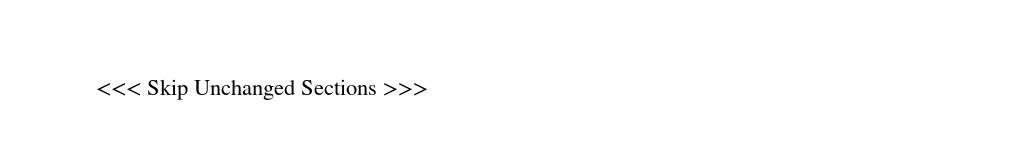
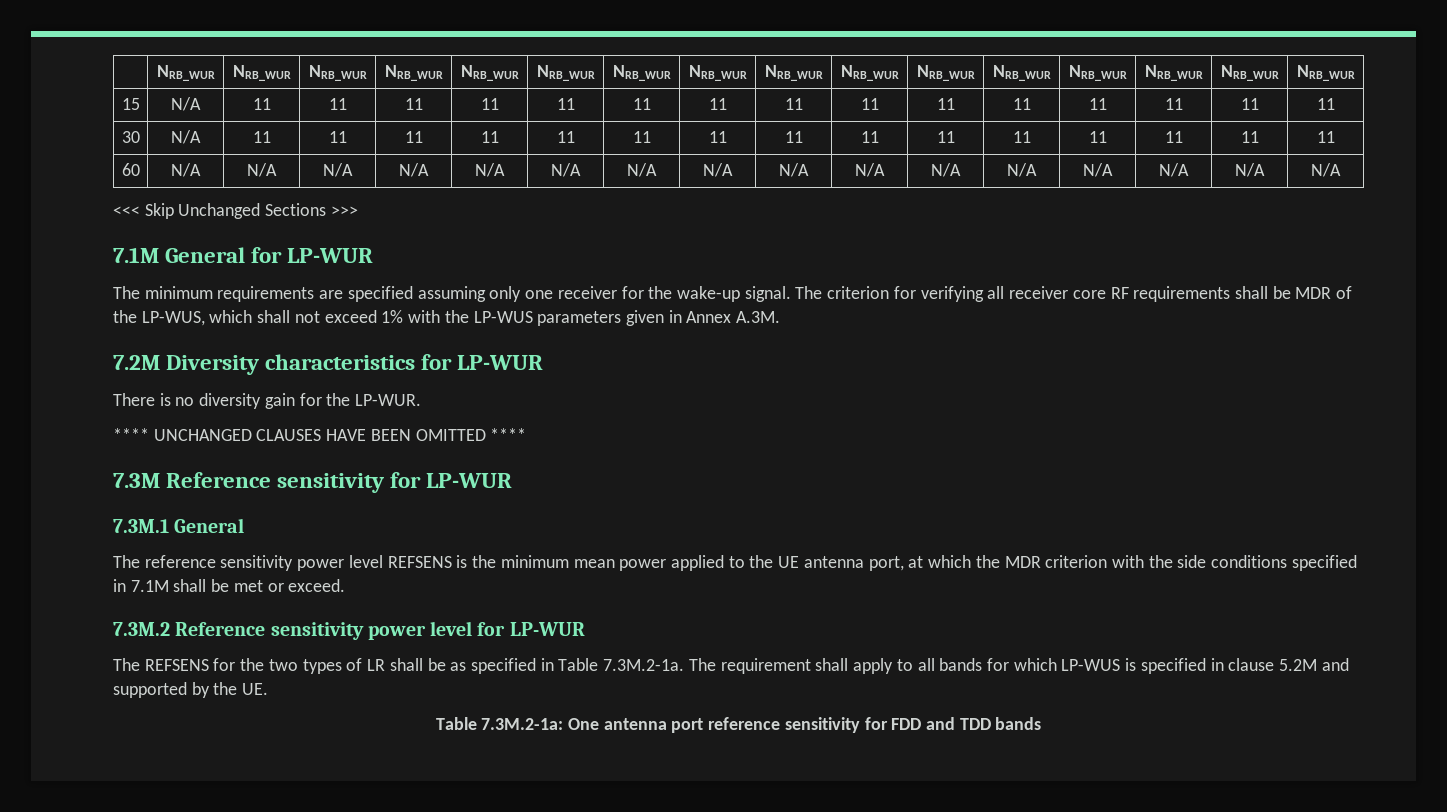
+ | NRB_WUR | NRB_WUR | NRB_WUR | NRB_WUR | NRB_WUR | NRB_WUR | NRB_WUR | NRB_WUR | NRB_WUR | NRB_WUR | NRB_WUR | NRB_WUR | NRB_WUR | NRB_WUR | NRB_WUR | NRB_WUR
+ 15 | N/A | 11 | 11 | 11 | 11 | 11 | 11 | 11 | 11 | 11 | 11 | 11 | 11 | 11 | 11 | 11
+ 30 | N/A | 11 | 11 | 11 | 11 | 11 | 11 | 11 | 11 | 11 | 11 | 11 | 11 | 11 | 11 | 11
+ 60 | N/A | N/A | N/A | N/A | N/A | N/A | N/A | N/A | N/A | N/A | N/A | N/A | N/A | N/A | N/A | N/A
+ 7.1M General for LP-WUR
+ The minimum requirements are specified assuming only one receiver for the wake-up signal. The criterion for verifying all receiver core RF requirements shall be MDR of the LP-WUS, which shall not exceed 1% with the LP-WUS parameters given in Annex A.3M.
+ 7.2M Diversity characteristics for LP-WUR
+ There is no diversity gain for the LP-WUR.
+ **** UNCHANGED CLAUSES HAVE BEEN OMITTED ****
+ 7.3M Reference sensitivity for LP-WUR
+ 7.3M.1 General
+ The reference sensitivity power level REFSENS is the minimum mean power applied to the UE antenna port, at which the MDR criterion with the side conditions specified in 7.1M shall be met or exceed.
+ 7.3M.2 Reference sensitivity power level for LP-WUR
+ The REFSENS for the two types of LR shall be as specified in Table 7.3M.2-1a. The requirement shall apply to all bands for which LP-WUS is specified in clause 5.2M and supported by the UE.
+ Table 7.3M.2-1a: One antenna port reference sensitivity for FDD and TDD bands

